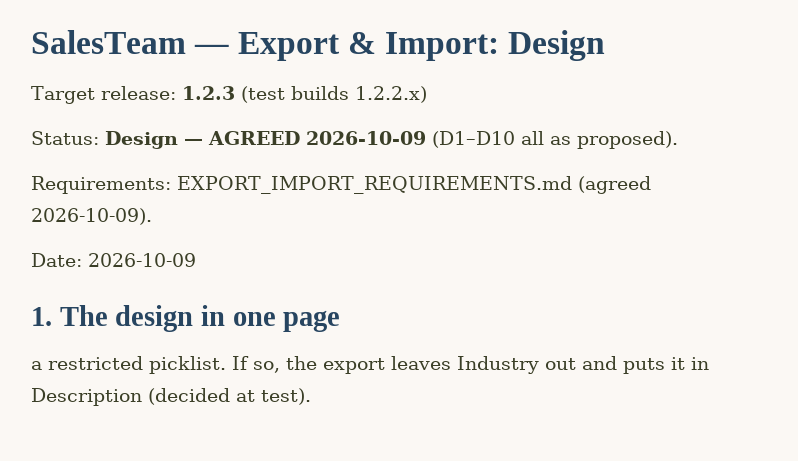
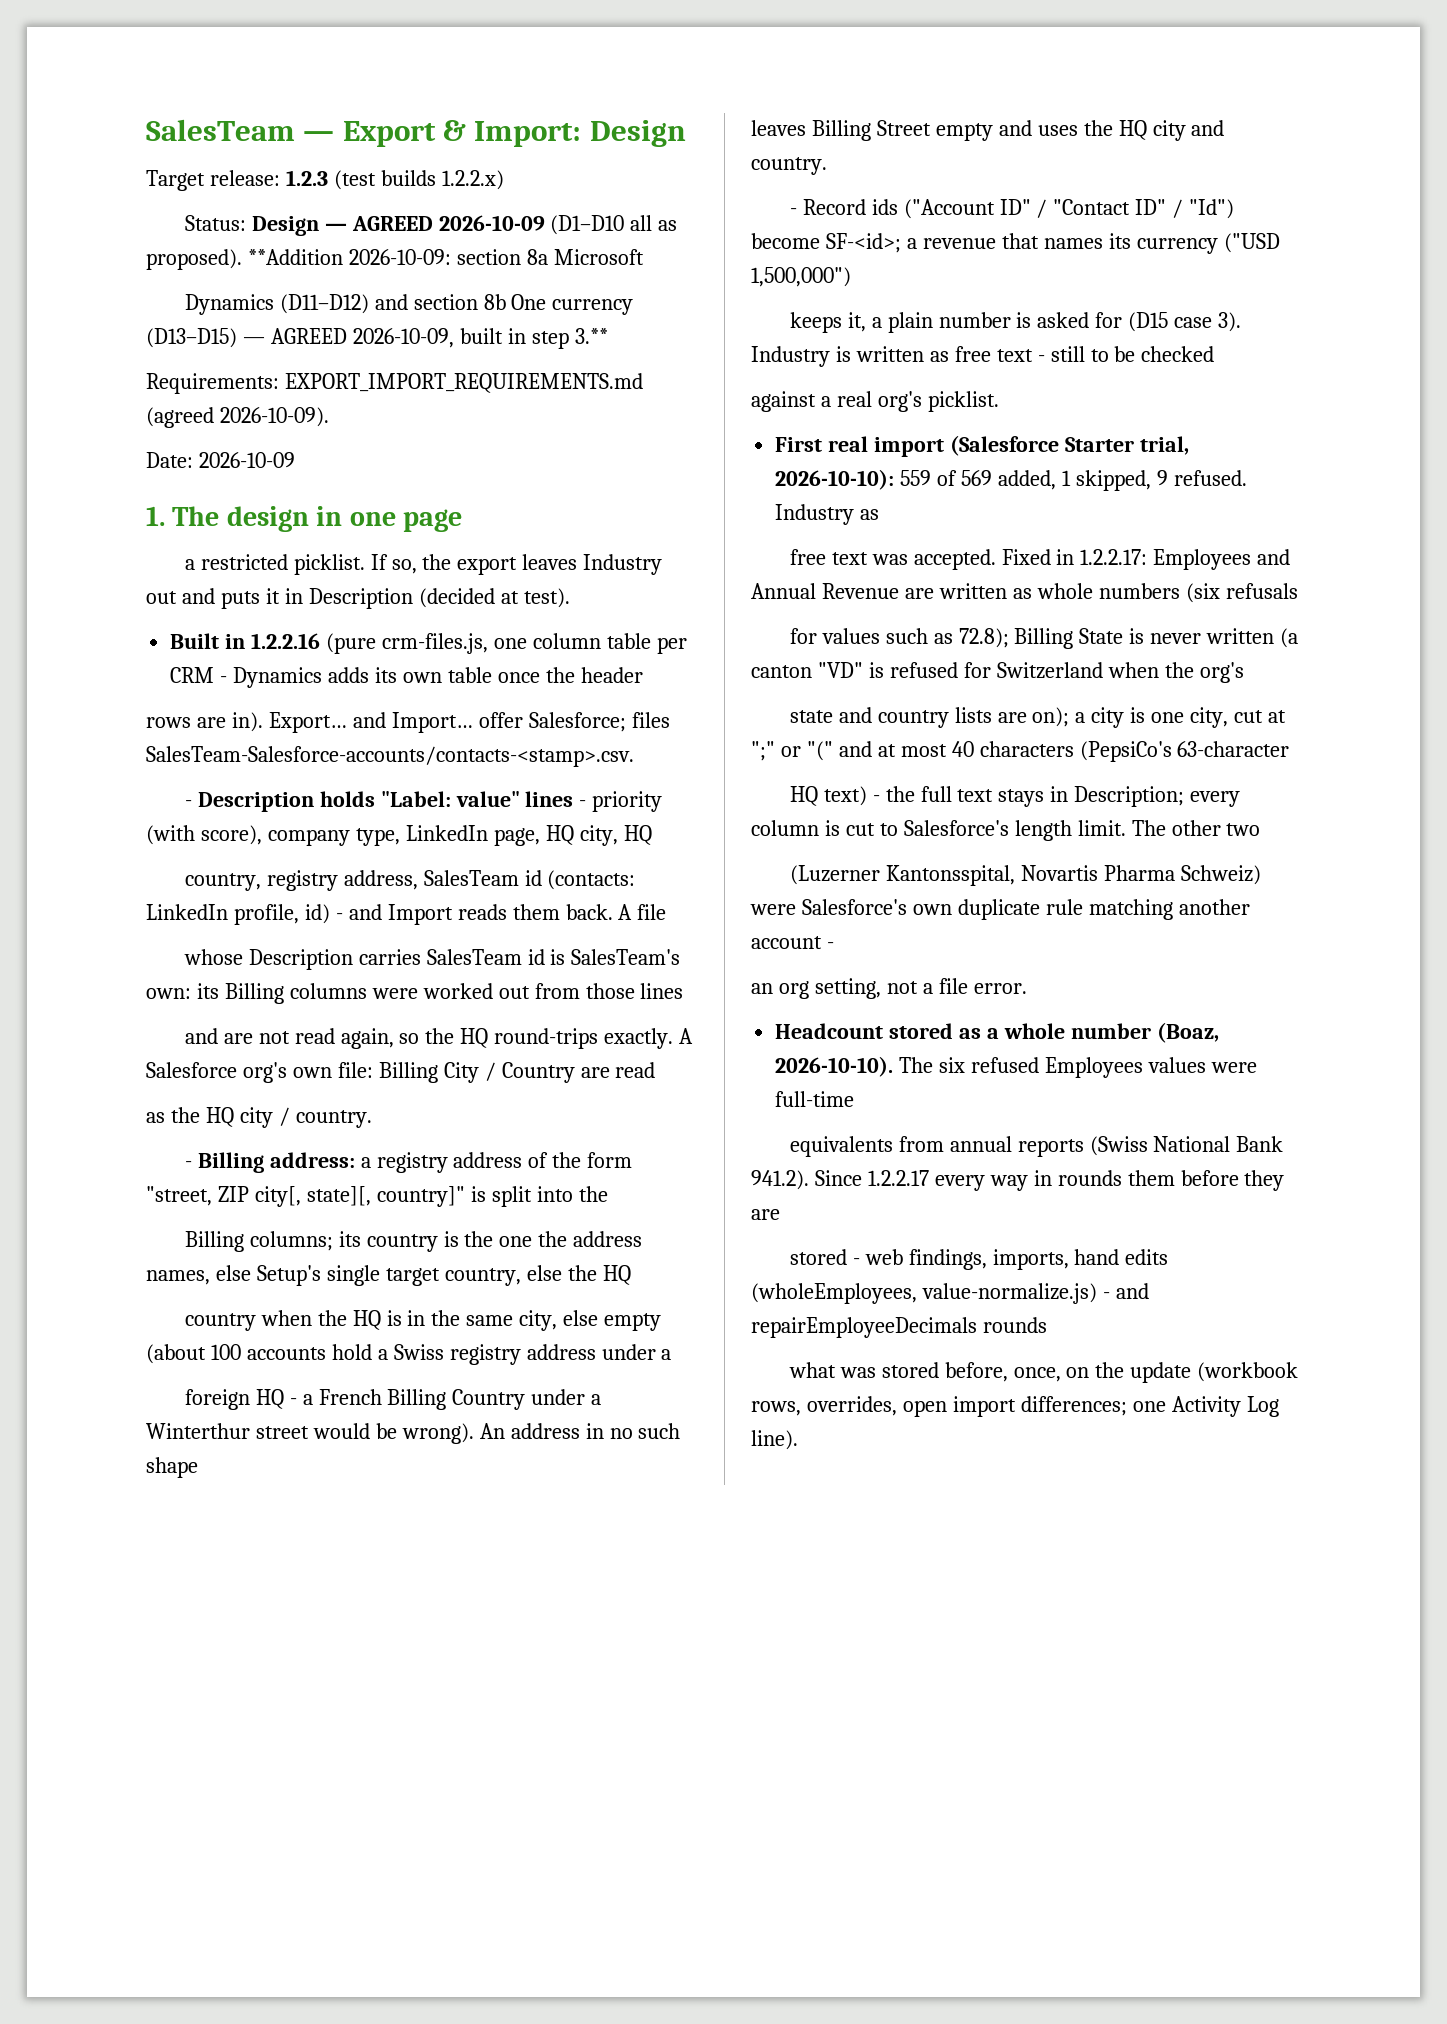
+ **Addition 2026-10-09: section 8a Microsoft
+ Dynamics (D11–D12) and section 8b One currency (D13–D15) — AGREED 2026-10-09, built in step 3.**
+ Built in 1.2.2.16 (pure crm-files.js, one column table per CRM - Dynamics adds its own table once the header
+ rows are in). Export… and Import… offer Salesforce; files SalesTeam-Salesforce-accounts/contacts-<stamp>.csv.
+ - Description holds "Label: value" lines - priority (with score), company type, LinkedIn page, HQ city, HQ
+ country, registry address, SalesTeam id (contacts: LinkedIn profile, id) - and Import reads them back. A file
+ whose Description carries SalesTeam id is SalesTeam's own: its Billing columns were worked out from those lines
+ and are not read again, so the HQ round-trips exactly. A Salesforce org's own file: Billing City / Country are read
+ as the HQ city / country.
+ - Billing address: a registry address of the form "street, ZIP city[, state][, country]" is split into the
+ Billing columns; its country is the one the address names, else Setup's single target country, else the HQ
+ country when the HQ is in the same city, else empty (about 100 accounts hold a Swiss registry address under a
+ foreign HQ - a French Billing Country under a Winterthur street would be wrong). An address in no such shape
+ leaves Billing Street empty and uses the HQ city and country.
+ - Record ids ("Account ID" / "Contact ID" / "Id") become SF-<id>; a revenue that names its currency ("USD 1,500,000")
+ keeps it, a plain number is asked for (D15 case 3). Industry is written as free text - still to be checked
+ against a real org's picklist.
+ First real import (Salesforce Starter trial, 2026-10-10): 559 of 569 added, 1 skipped, 9 refused. Industry as
+ free text was accepted. Fixed in 1.2.2.17: Employees and Annual Revenue are written as whole numbers (six refusals
+ for values such as 72.8); Billing State is never written (a canton "VD" is refused for Switzerland when the org's
+ state and country lists are on); a city is one city, cut at ";" or "(" and at most 40 characters (PepsiCo's 63-character
+ HQ text) - the full text stays in Description; every column is cut to Salesforce's length limit. The other two
+ (Luzerner Kantonsspital, Novartis Pharma Schweiz) were Salesforce's own duplicate rule matching another account -
+ an org setting, not a file error.
+ Headcount stored as a whole number (Boaz, 2026-10-10). The six refused Employees values were full-time
+ equivalents from annual reports (Swiss National Bank 941.2). Since 1.2.2.17 every way in rounds them before they are
+ stored - web findings, imports, hand edits (wholeEmployees, value-normalize.js) - and repairEmployeeDecimals rounds
+ what was stored before, once, on the update (workbook rows, overrides, open import differences; one Activity Log line).

